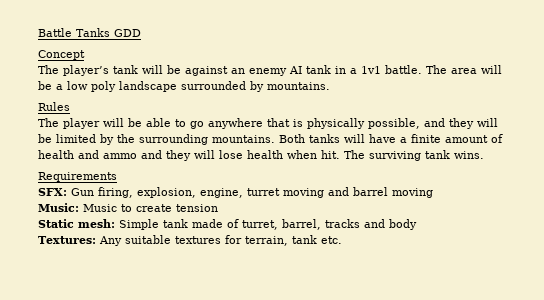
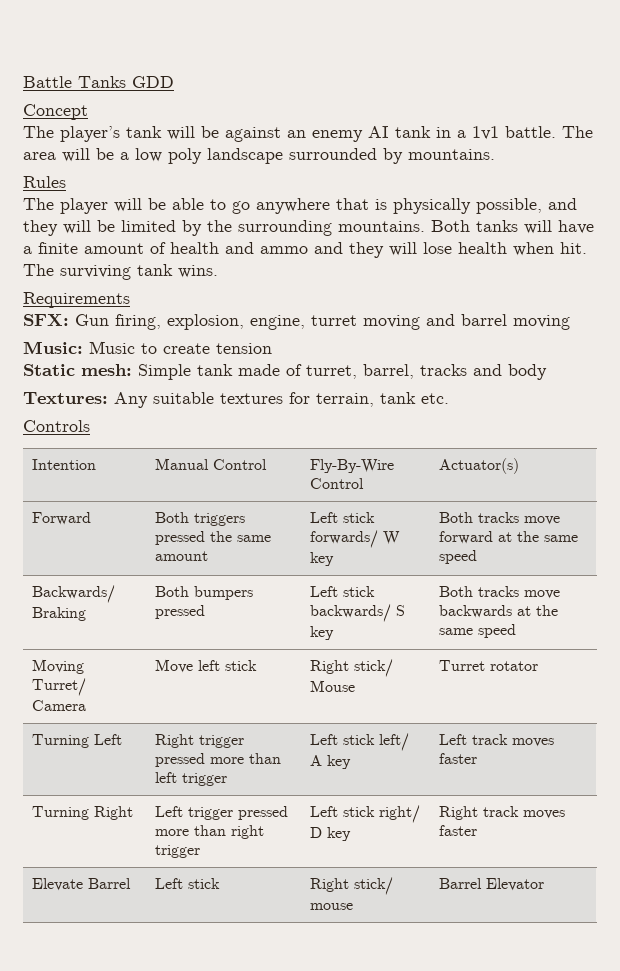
+ Controls
+ Intention | Manual Control | Fly-By-Wire Control | Actuator(s)
+ Forward | Both triggers pressed the same amount | Left stick forwards/ W key | Both tracks move forward at the same speed
+ Backwards/ Braking | Both bumpers pressed | Left stick backwards/ S key | Both tracks move backwards at the same speed
+ Moving Turret/ Camera | Move left stick | Right stick/ Mouse | Turret rotator
+ Turning Left | Right trigger pressed more than left trigger | Left stick left/ A key | Left track moves faster
+ Turning Right | Left trigger pressed more than right trigger | Left stick right/ D key | Right track moves faster
+ Elevate Barrel | Left stick | Right stick/ mouse | Barrel Elevator

